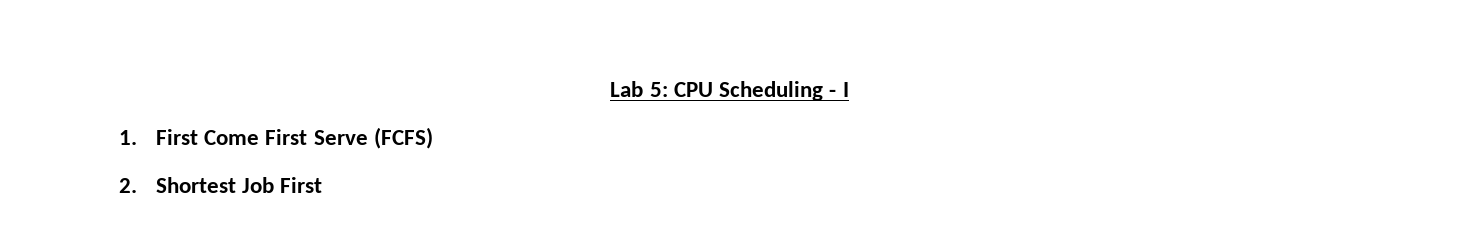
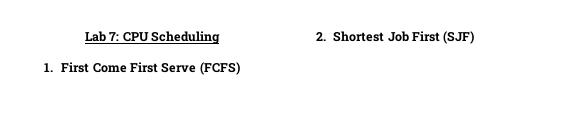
- Lab 5: CPU Scheduling - I
+ Lab 7: CPU Scheduling
- 2. Shortest Job First
+ 2. Shortest Job First (SJF)

